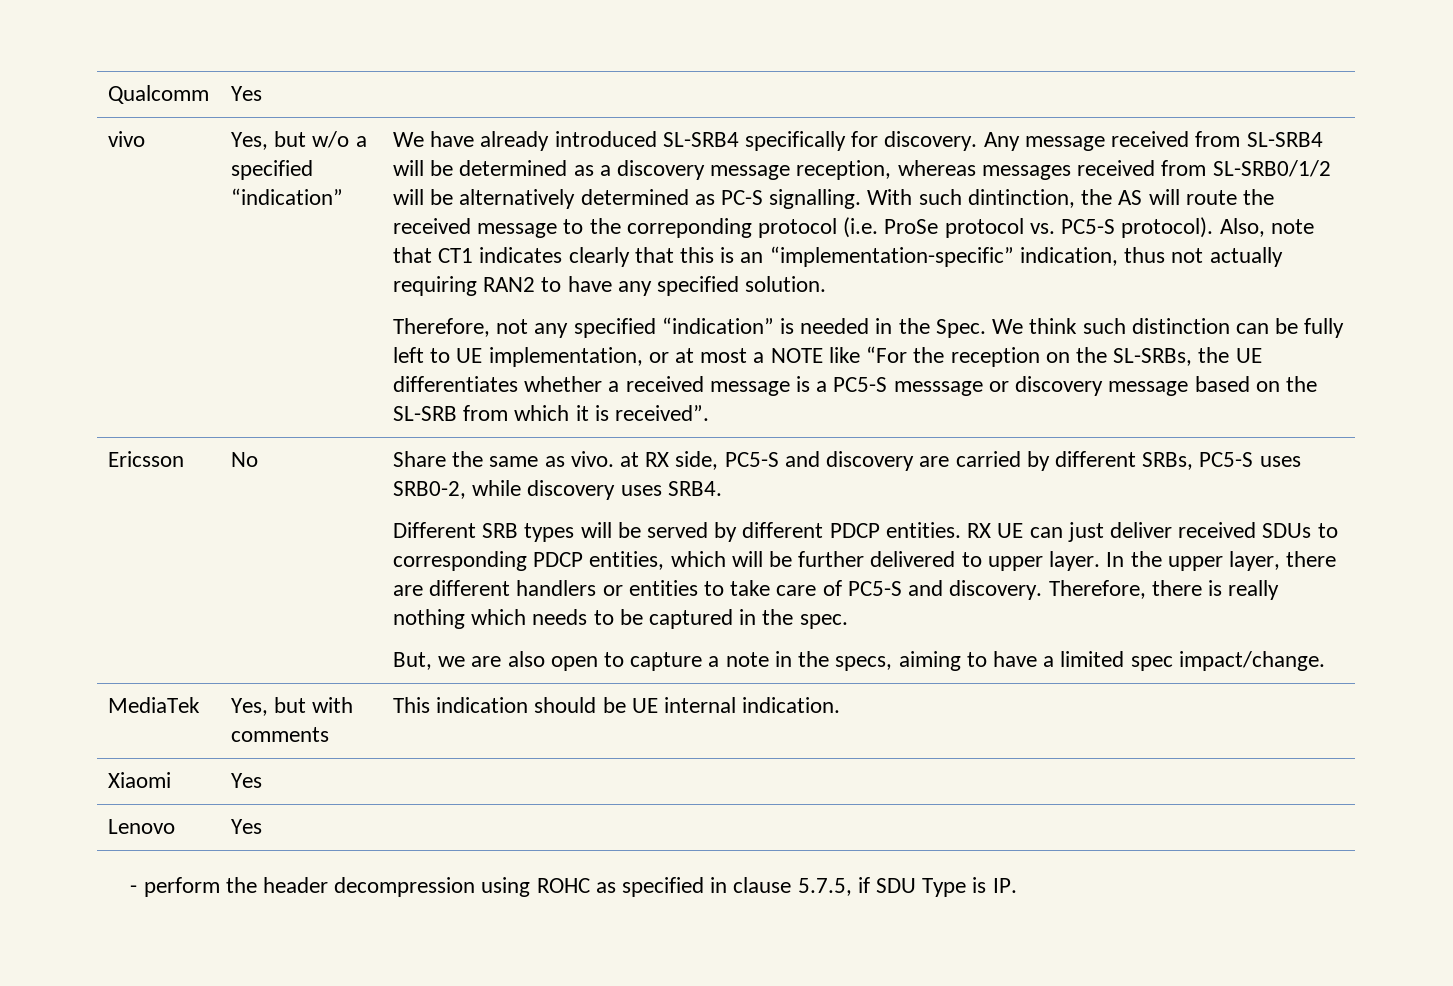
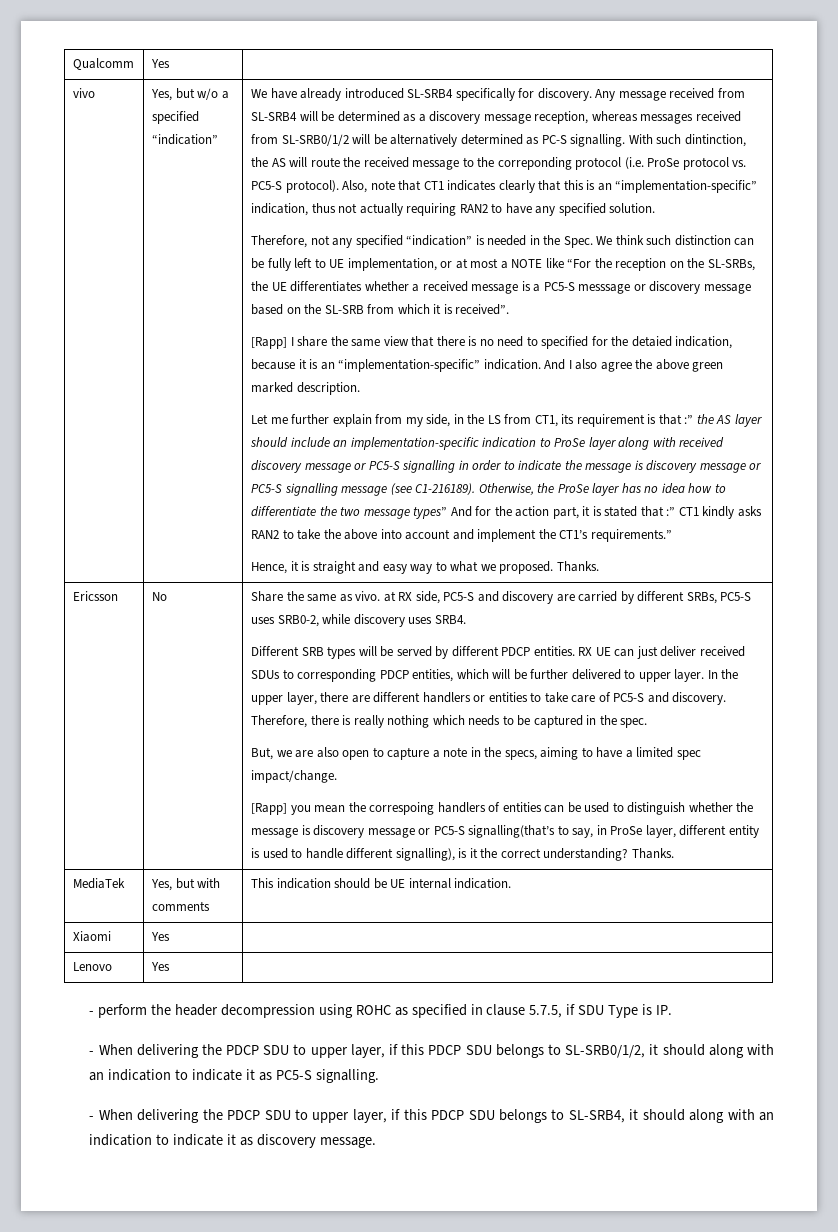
+ [Rapp] I share the same view that there is no need to specified for the detaied indication, because it is an “implementation-specific” indication. And I also agree the above green marked description.
+ Let me further explain from my side, in the LS from CT1, its requirement is that :” the AS layer should include an implementation-specific indication to ProSe layer along with received discovery message or PC5-S signalling in order to indicate the message is discovery message or PC5-S signalling message (see C1-216189). Otherwise, the ProSe layer has no idea how to differentiate the two message types” And for the action part, it is stated that :” CT1 kindly asks RAN2 to take the above into account and implement the CT1’s requirements.”
+ Hence, it is straight and easy way to what we proposed. Thanks.
+ [Rapp] you mean the correspoing handlers of entities can be used to distinguish whether the message is discovery message or PC5-S signalling(that’s to say, in ProSe layer, different entity is used to handle different signalling), is it the correct understanding? Thanks.
+ - When delivering the PDCP SDU to upper layer, if this PDCP SDU belongs to SL-SRB0/1/2, it should along with an indication to indicate it as PC5-S signalling.
+ - When delivering the PDCP SDU to upper layer, if this PDCP SDU belongs to SL-SRB4, it should along with an indication to indicate it as discovery message.

